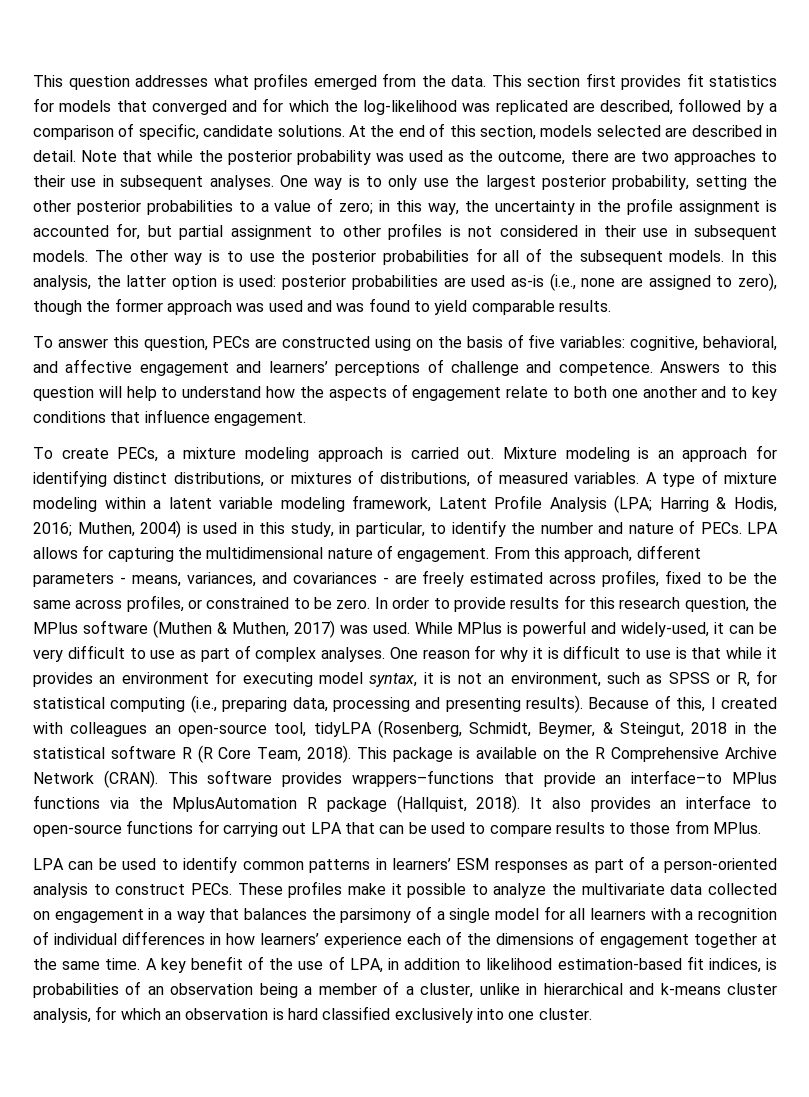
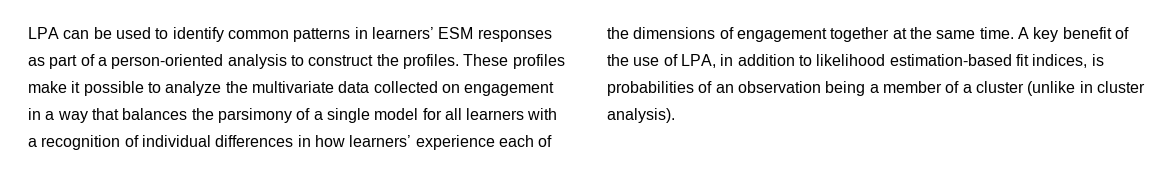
- This question addresses what profiles emerged from the data. This section first provides fit statistics for models that converged and for which the log-likelihood was replicated are described, followed by a comparison of specific, candidate solutions. At the end of this section, models selected are described in detail. Note that while the posterior probability was used as the outcome, there are two approaches to their use in subsequent analyses. One way is to only use the largest posterior probability, setting the other posterior probabilities to a value of zero; in this way, the uncertainty in the profile assignment is accounted for, but partial assignment to other profiles is not considered in their use in subsequent models. The other way is to use the posterior probabilities for all of the subsequent models. In this analysis, the latter option is used: posterior probabilities are used as-is (i.e., none are assigned to zero), though the former approach was used and was found to yield comparable results.
- To answer this question, PECs are constructed using on the basis of five variables: cognitive, behavioral, and affective engagement and learners’ perceptions of challenge and competence. Answers to this question will help to understand how the aspects of engagement relate to both one another and to key conditions that influence engagement.
- To create PECs, a mixture modeling approach is carried out. Mixture modeling is an approach for identifying distinct distributions, or mixtures of distributions, of measured variables. A type of mixture modeling within a latent variable modeling framework, Latent Profile Analysis (LPA; Harring & Hodis, 2016; Muthen, 2004) is used in this study, in particular, to identify the number and nature of PECs. LPA allows for capturing the multidimensional nature of engagement. From this approach, different parameters - means, variances, and covariances - are freely estimated across profiles, fixed to be the same across profiles, or constrained to be zero. In order to provide results for this research question, the MPlus software (Muthen & Muthen, 2017) was used. While MPlus is powerful and widely-used, it can be very difficult to use as part of complex analyses. One reason for why it is difficult to use is that while it provides an environment for executing model syntax, it is not an environment, such as SPSS or R, for statistical computing (i.e., preparing data, processing and presenting results). Because of this, I created with colleagues an open-source tool, tidyLPA (Rosenberg, Schmidt, Beymer, & Steingut, 2018 in the statistical software R (R Core Team, 2018). This package is available on the R Comprehensive Archive Network (CRAN). This software provides wrappers–functions that provide an interface–to MPlus functions via the MplusAutomation R package (Hallquist, 2018). It also provides an interface to open-source functions for carrying out LPA that can be used to compare results to those from MPlus.
- LPA can be used to identify common patterns in learners’ ESM responses as part of a person-oriented analysis to construct PECs.
+ LPA can be used to identify common patterns in learners’ ESM responses as part of a person-oriented analysis to construct the profiles.
- A key benefit of the use of LPA, in addition to likelihood estimation-based fit indices, is probabilities of an observation being a member of a cluster, unlike in hierarchical and k-means cluster analysis, for which an observation is hard classified exclusively into one cluster.
+ A key benefit of the use of LPA, in addition to likelihood estimation-based fit indices, is probabilities of an observation being a member of a cluster (unlike in cluster analysis).

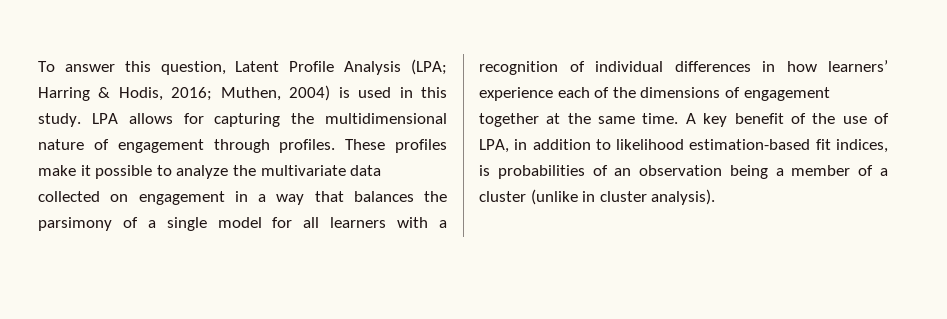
- LPA can be used to identify common patterns in learners’ ESM responses as part of a person-oriented analysis to construct the profiles.
+ To answer this question, Latent Profile Analysis (LPA; Harring & Hodis, 2016; Muthen, 2004) is used in this study. LPA allows for capturing the multidimensional nature of engagement through profiles.

